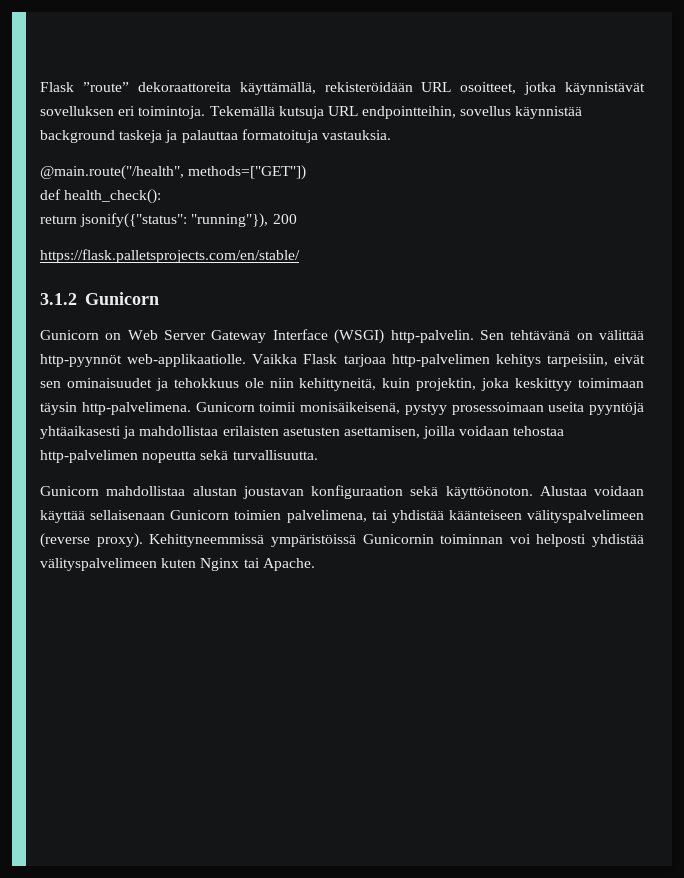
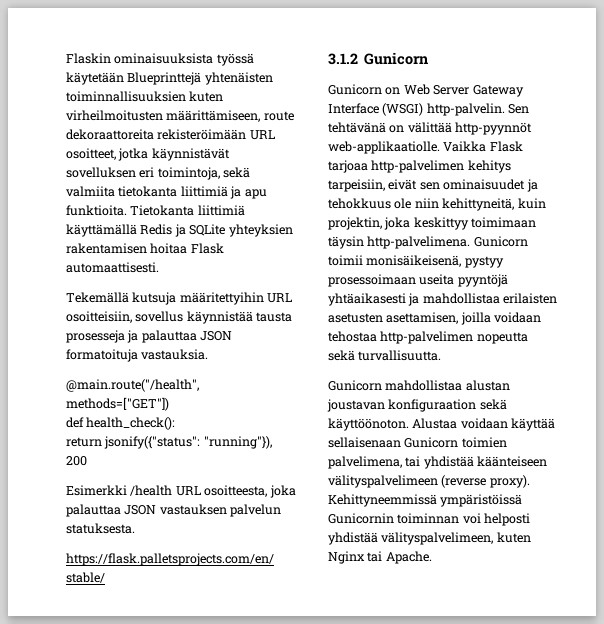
- Flask ”route” dekoraattoreita käyttämällä, rekisteröidään URL osoitteet, jotka käynnistävät sovelluksen eri toimintoja. Tekemällä kutsuja URL endpointteihin, sovellus käynnistää background taskeja ja palauttaa formatoituja vastauksia.
+ Flaskin ominaisuuksista työssä käytetään Blueprinttejä yhtenäisten toiminnallisuuksien kuten virheilmoitusten määrittämiseen, route dekoraattoreita rekisteröimään URL osoitteet, jotka käynnistävät sovelluksen eri toimintoja, sekä valmiita tietokanta liittimiä ja apu funktioita. Tietokanta liittimiä käyttämällä Redis ja SQLite yhteyksien rakentamisen hoitaa Flask automaattisesti.
+ Tekemällä kutsuja määritettyihin URL osoitteisiin, sovellus käynnistää tausta prosesseja ja palauttaa JSON formatoituja vastauksia.
+ Esimerkki /health URL osoitteesta, joka palauttaa JSON vastauksen palvelun statuksesta.
- Kehittyneemmissä ympäristöissä Gunicornin toiminnan voi helposti yhdistää välityspalvelimeen kuten Nginx tai Apache.
+ Kehittyneemmissä ympäristöissä Gunicornin toiminnan voi helposti yhdistää välityspalvelimeen, kuten Nginx tai Apache.

